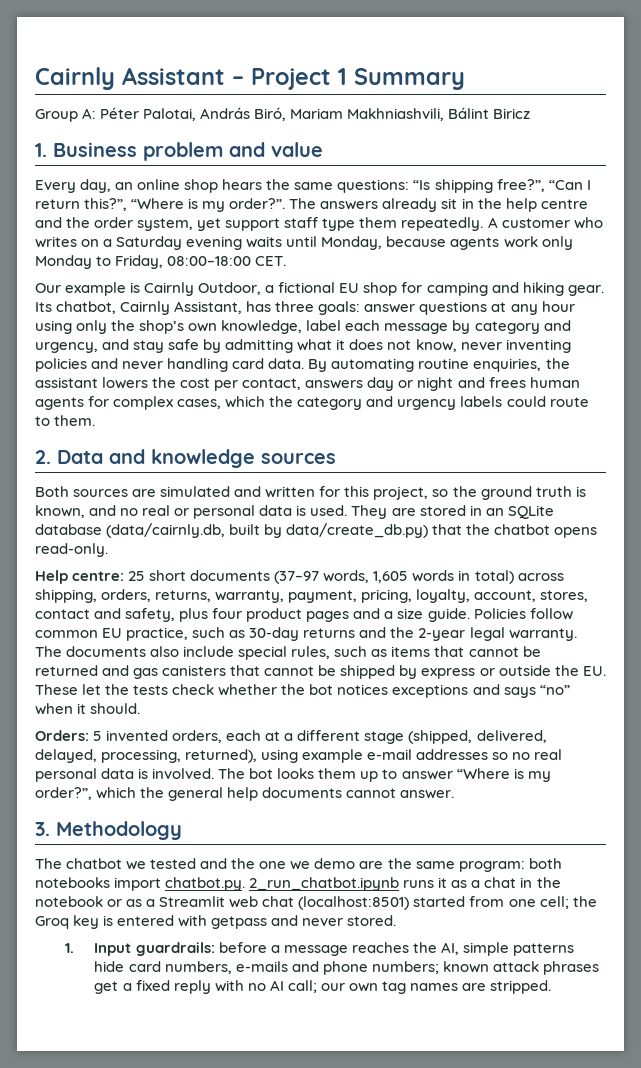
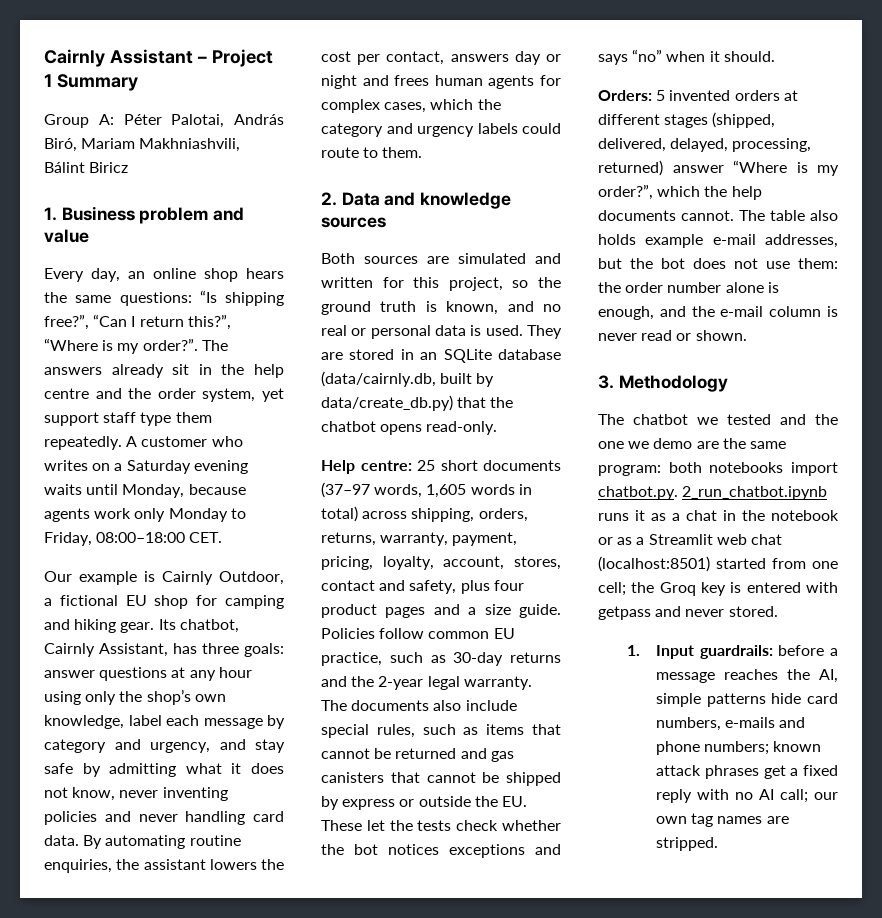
- Orders: 5 invented orders, each at a different stage (shipped, delivered, delayed, processing, returned), using example e-mail addresses so no real personal data is involved. The bot looks them up to answer “Where is my order?”, which the general help documents cannot answer.
+ Orders: 5 invented orders at different stages (shipped, delivered, delayed, processing, returned) answer “Where is my order?”, which the help documents cannot. The table also holds example e-mail addresses, but the bot does not use them: the order number alone is enough, and the e-mail column is never read or shown.

